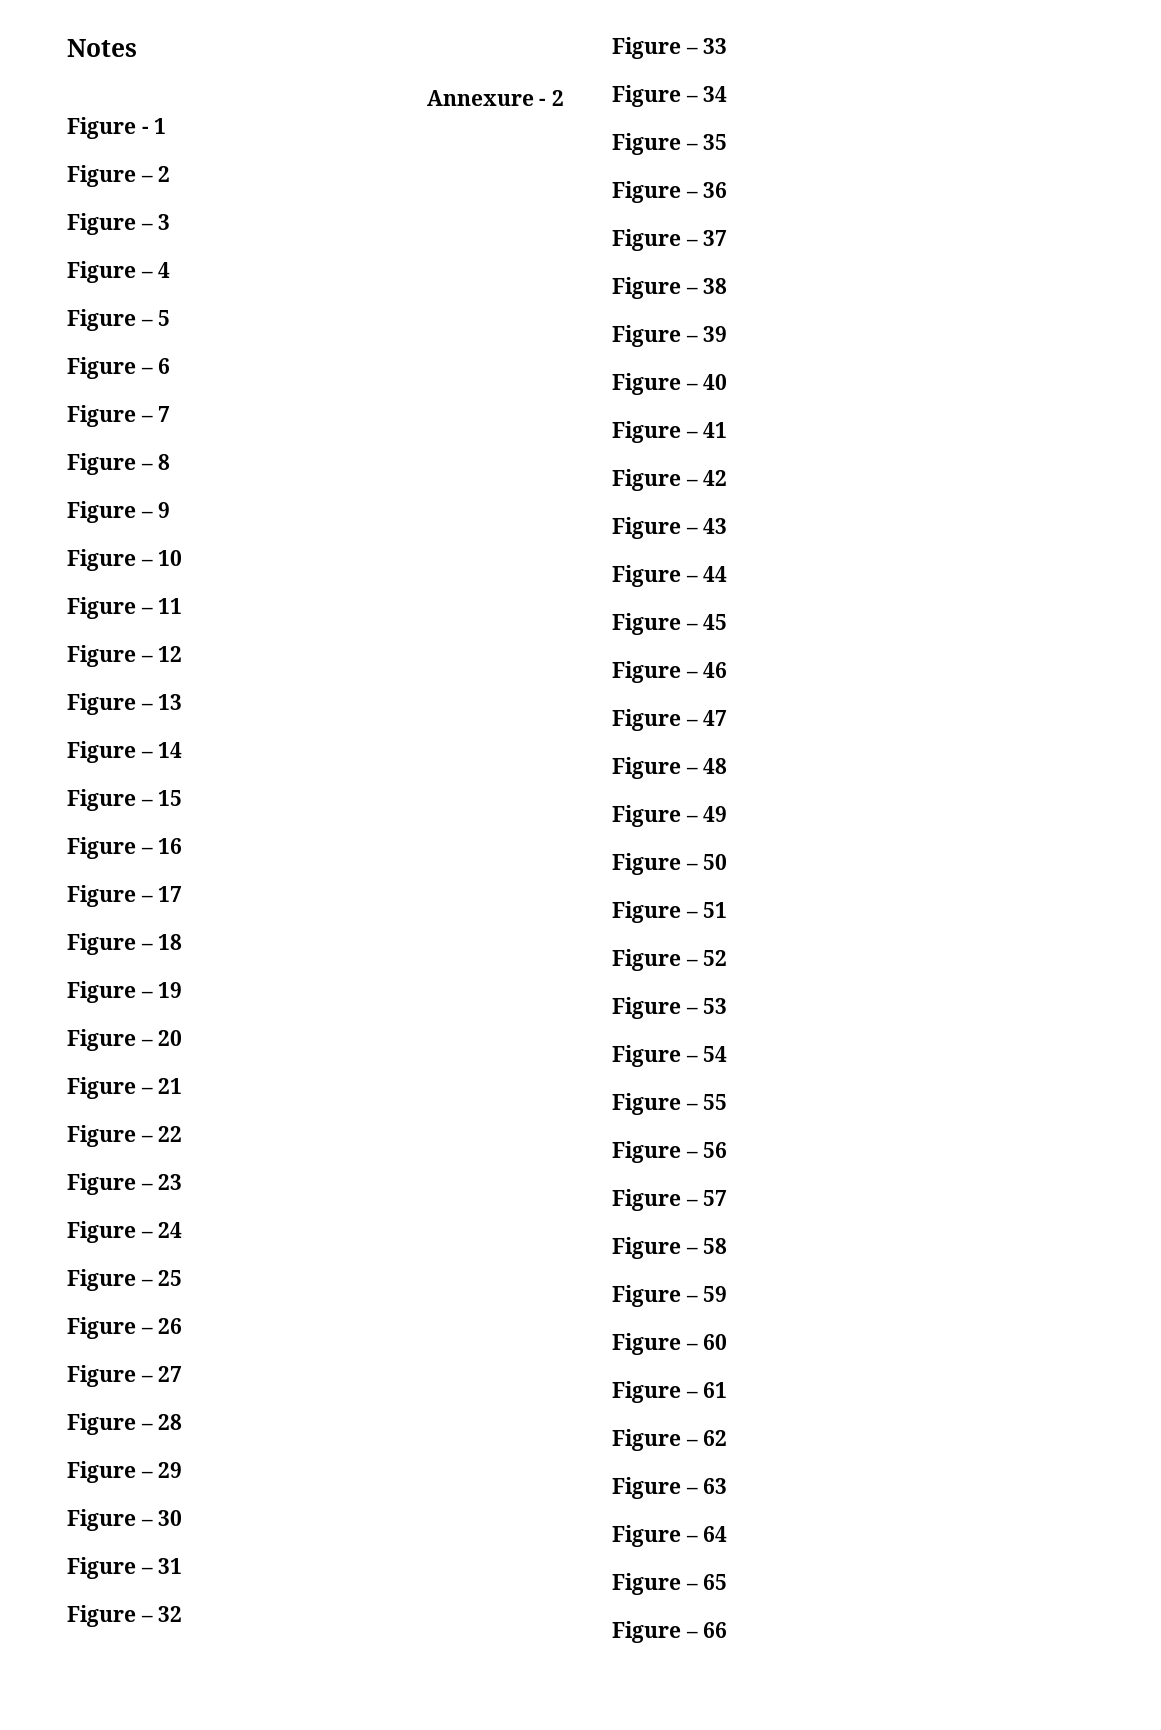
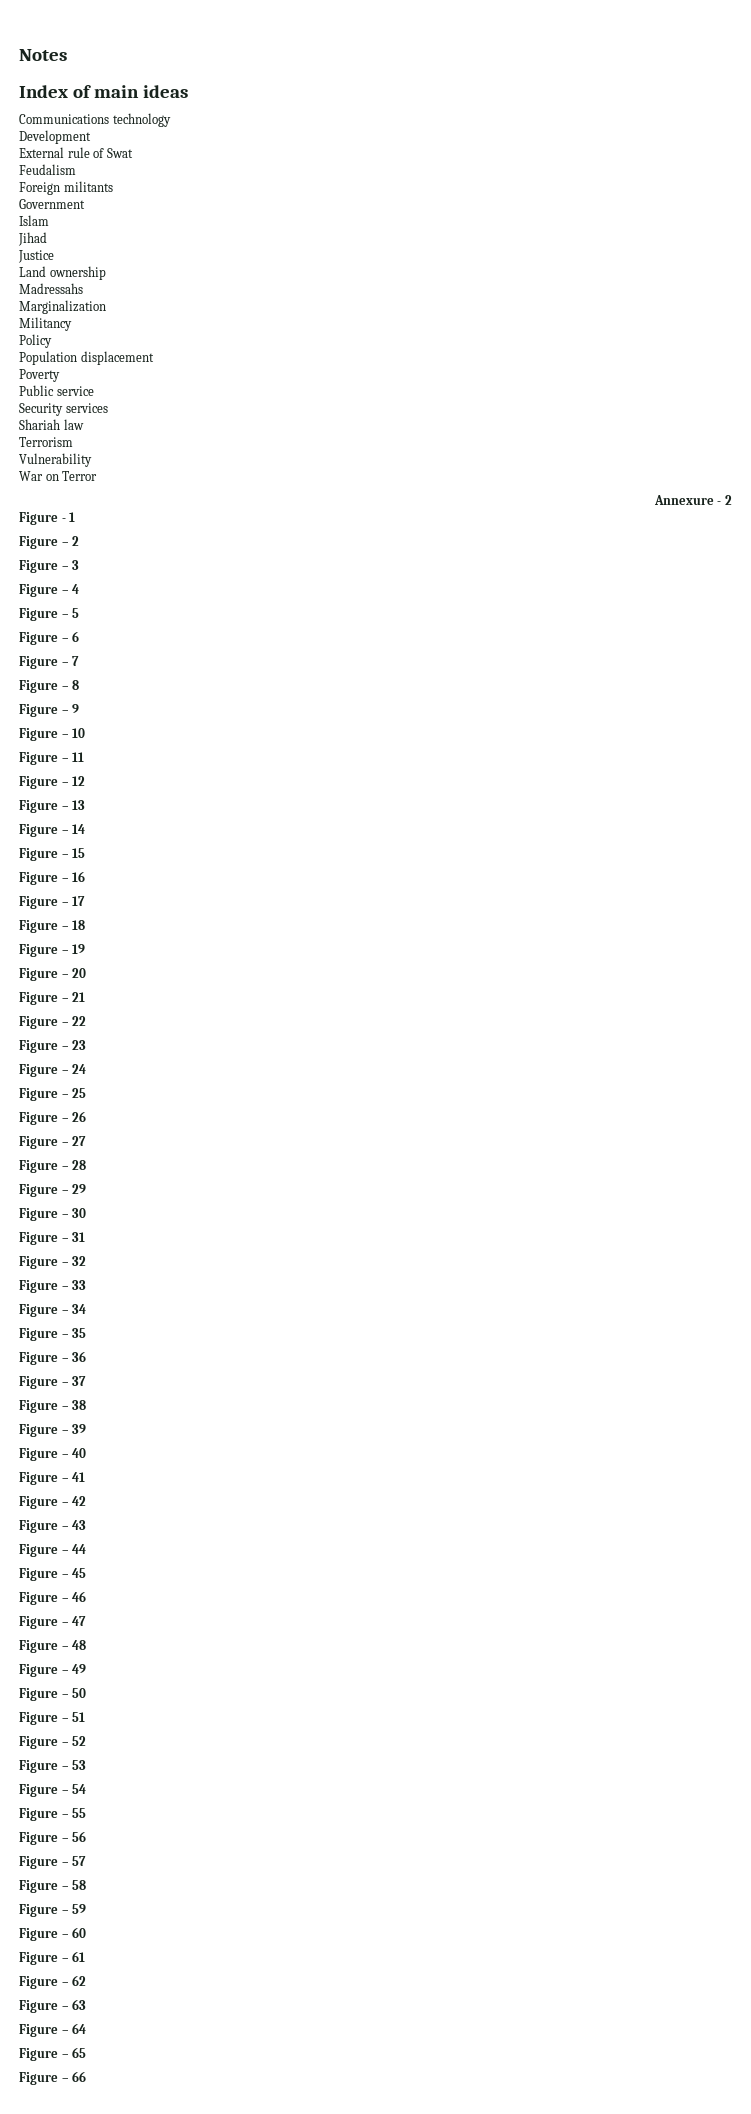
+ Index of main ideas
+ Communications technology
+ Development
+ External rule of Swat
+ Feudalism
+ Foreign militants
+ Government
+ Islam
+ Jihad
+ Justice
+ Land ownership
+ Madressahs
+ Marginalization
+ Militancy
+ Policy
+ Population displacement
+ Poverty
+ Public service
+ Security services
+ Shariah law
+ Terrorism
+ Vulnerability
+ War on Terror

